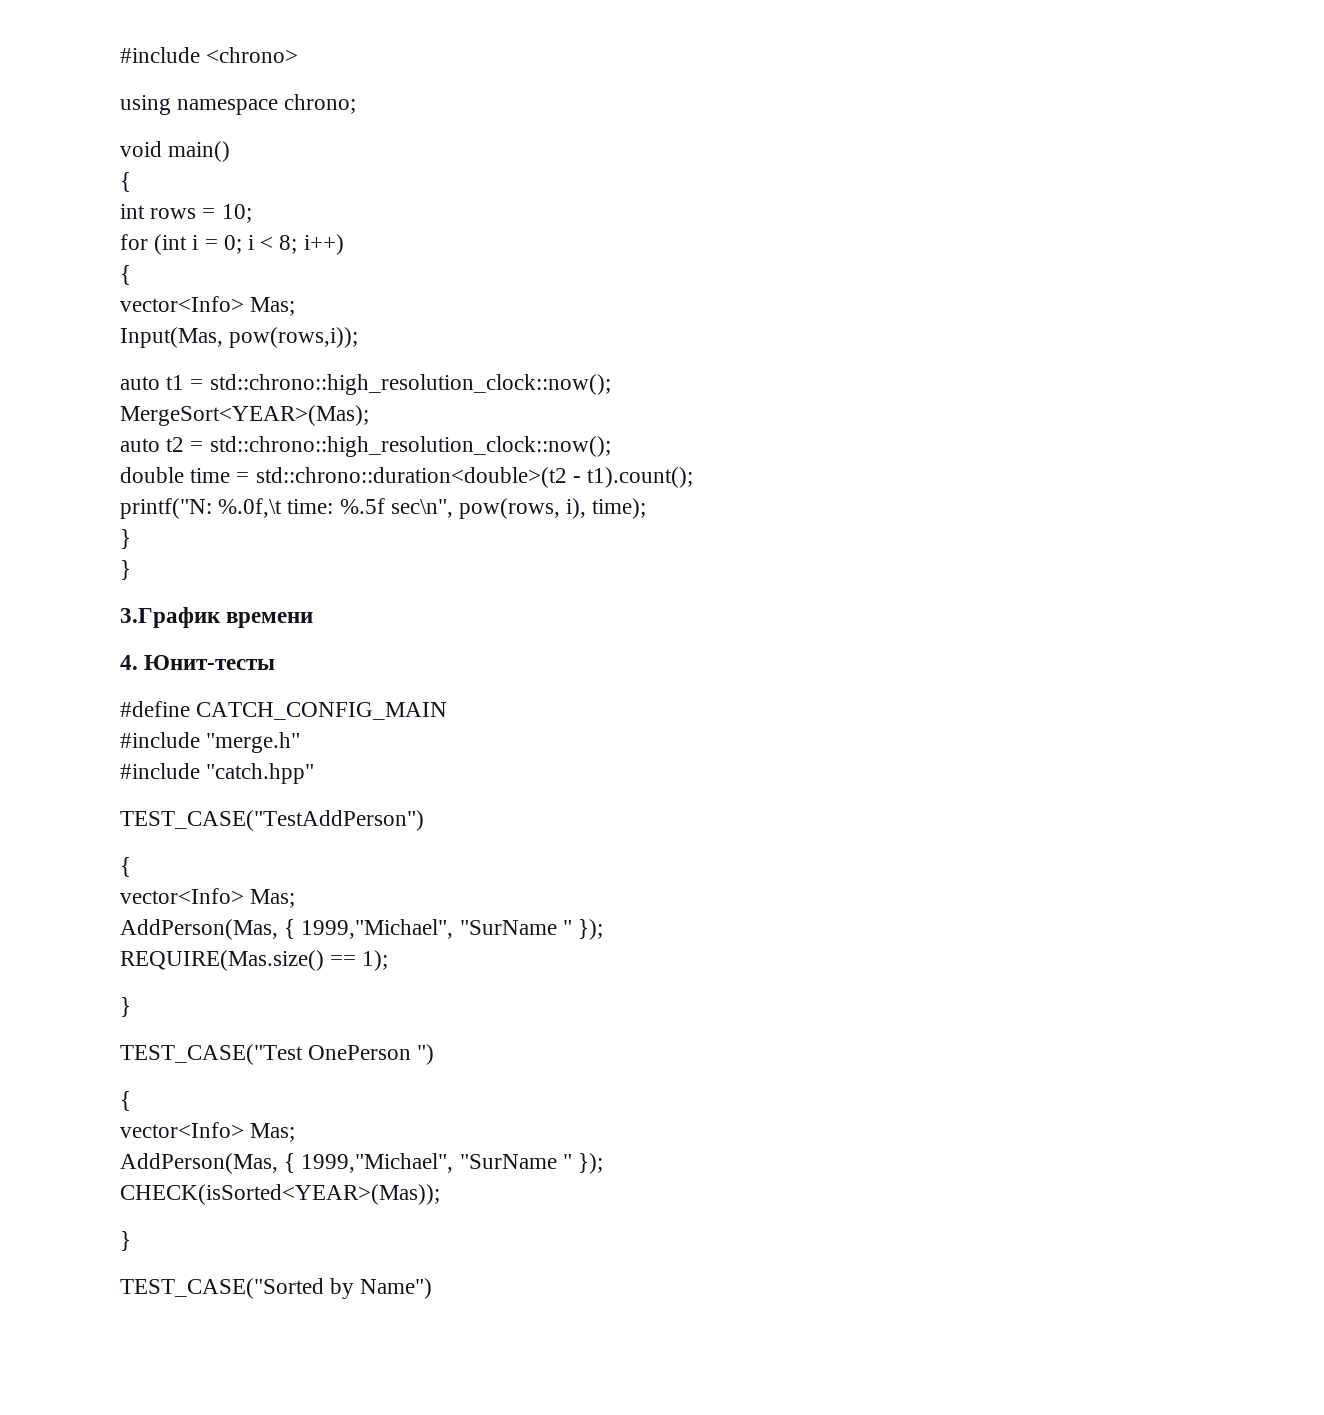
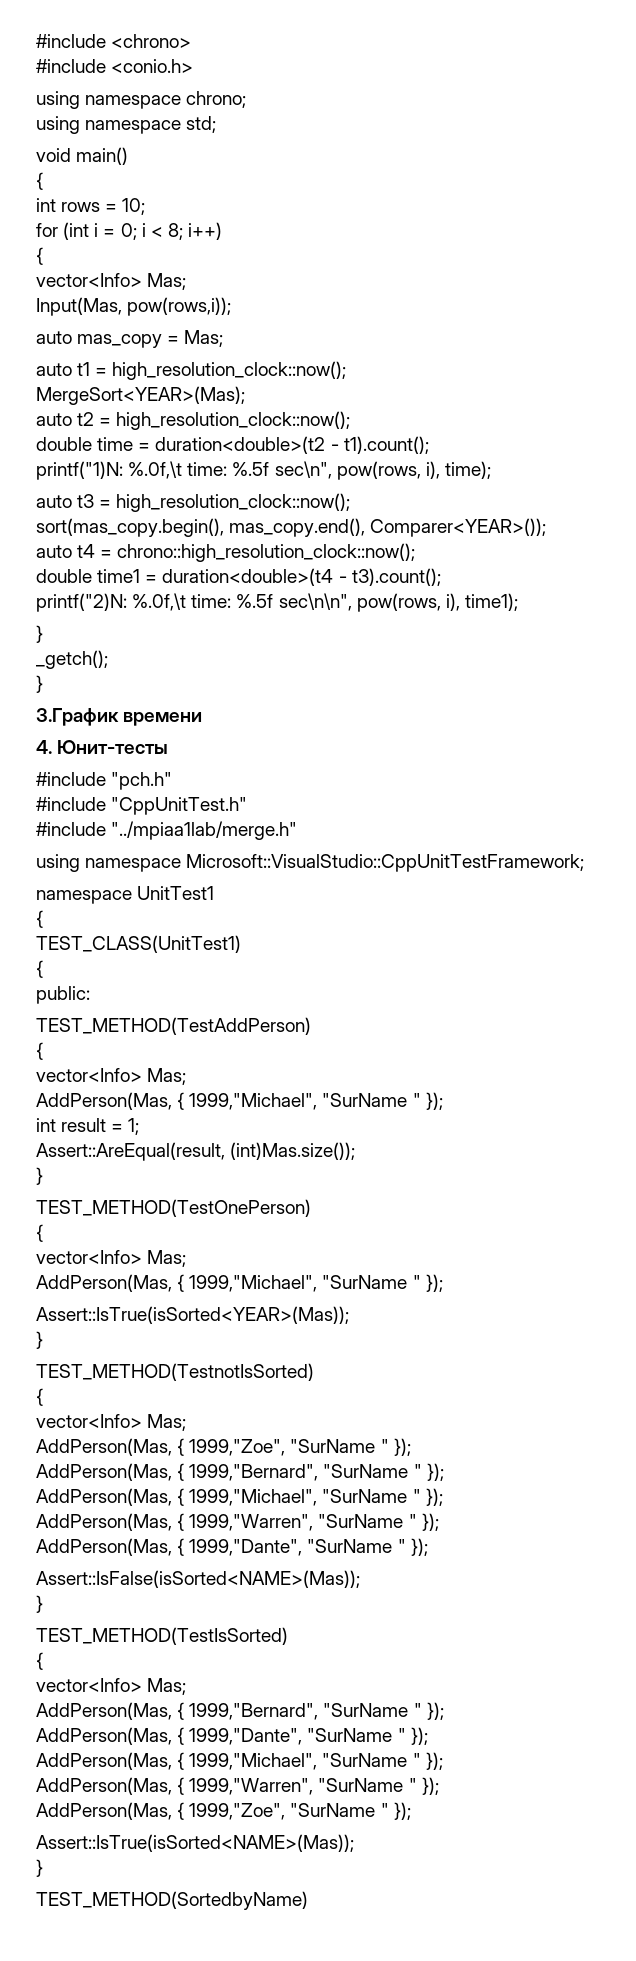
+ #include <conio.h>
+ using namespace std;
+ auto mas_copy = Mas;
- auto t1 = std::chrono::high_resolution_clock::now();
+ auto t1 = high_resolution_clock::now();
- auto t2 = std::chrono::high_resolution_clock::now();
+ auto t2 = high_resolution_clock::now();
- double time = std::chrono::duration<double>(t2 - t1).count();
+ double time = duration<double>(t2 - t1).count();
- printf("N: %.0f,\t time: %.5f sec\n", pow(rows, i), time);
+ printf("1)N: %.0f,\t time: %.5f sec\n", pow(rows, i), time);
+ auto t3 = high_resolution_clock::now();
+ sort(mas_copy.begin(), mas_copy.end(), Comparer<YEAR>());
+ auto t4 = chrono::high_resolution_clock::now();
+ double time1 = duration<double>(t4 - t3).count();
+ printf("2)N: %.0f,\t time: %.5f sec\n\n", pow(rows, i), time1);
  }
+ _getch();
- #define CATCH_CONFIG_MAIN
- #include "merge.h"
- #include "catch.hpp"
- TEST_CASE("TestAddPerson")
+ #include "pch.h"
+ #include "CppUnitTest.h"
+ #include "../mpiaa1lab/merge.h"
+ using namespace Microsoft::VisualStudio::CppUnitTestFramework;
+ namespace UnitTest1
+ {
+ TEST_CLASS(UnitTest1)
+ {
+ public:
+ TEST_METHOD(TestAddPerson)
  {
  vector<Info> Mas;
  AddPerson(Mas, { 1999,"Michael", "SurName " });
- REQUIRE(Mas.size() == 1);
+ int result = 1;
+ Assert::AreEqual(result, (int)Mas.size());
  }
- TEST_CASE("Test OnePerson ")
+ TEST_METHOD(TestOnePerson)
  {
  vector<Info> Mas;
  AddPerson(Mas, { 1999,"Michael", "SurName " });
- CHECK(isSorted<YEAR>(Mas));
+ Assert::IsTrue(isSorted<YEAR>(Mas));
  }
- TEST_CASE("Sorted by Name")
+ TEST_METHOD(TestnotIsSorted)
+ {
+ vector<Info> Mas;
+ AddPerson(Mas, { 1999,"Zoe", "SurName " });
+ AddPerson(Mas, { 1999,"Bernard", "SurName " });
+ AddPerson(Mas, { 1999,"Michael", "SurName " });
+ AddPerson(Mas, { 1999,"Warren", "SurName " });
+ AddPerson(Mas, { 1999,"Dante", "SurName " });
+ Assert::IsFalse(isSorted<NAME>(Mas));
+ }
+ TEST_METHOD(TestIsSorted)
+ {
+ vector<Info> Mas;
+ AddPerson(Mas, { 1999,"Bernard", "SurName " });
+ AddPerson(Mas, { 1999,"Dante", "SurName " });
+ AddPerson(Mas, { 1999,"Michael", "SurName " });
+ AddPerson(Mas, { 1999,"Warren", "SurName " });
+ AddPerson(Mas, { 1999,"Zoe", "SurName " });
+ Assert::IsTrue(isSorted<NAME>(Mas));
+ }
+ TEST_METHOD(SortedbyName)

